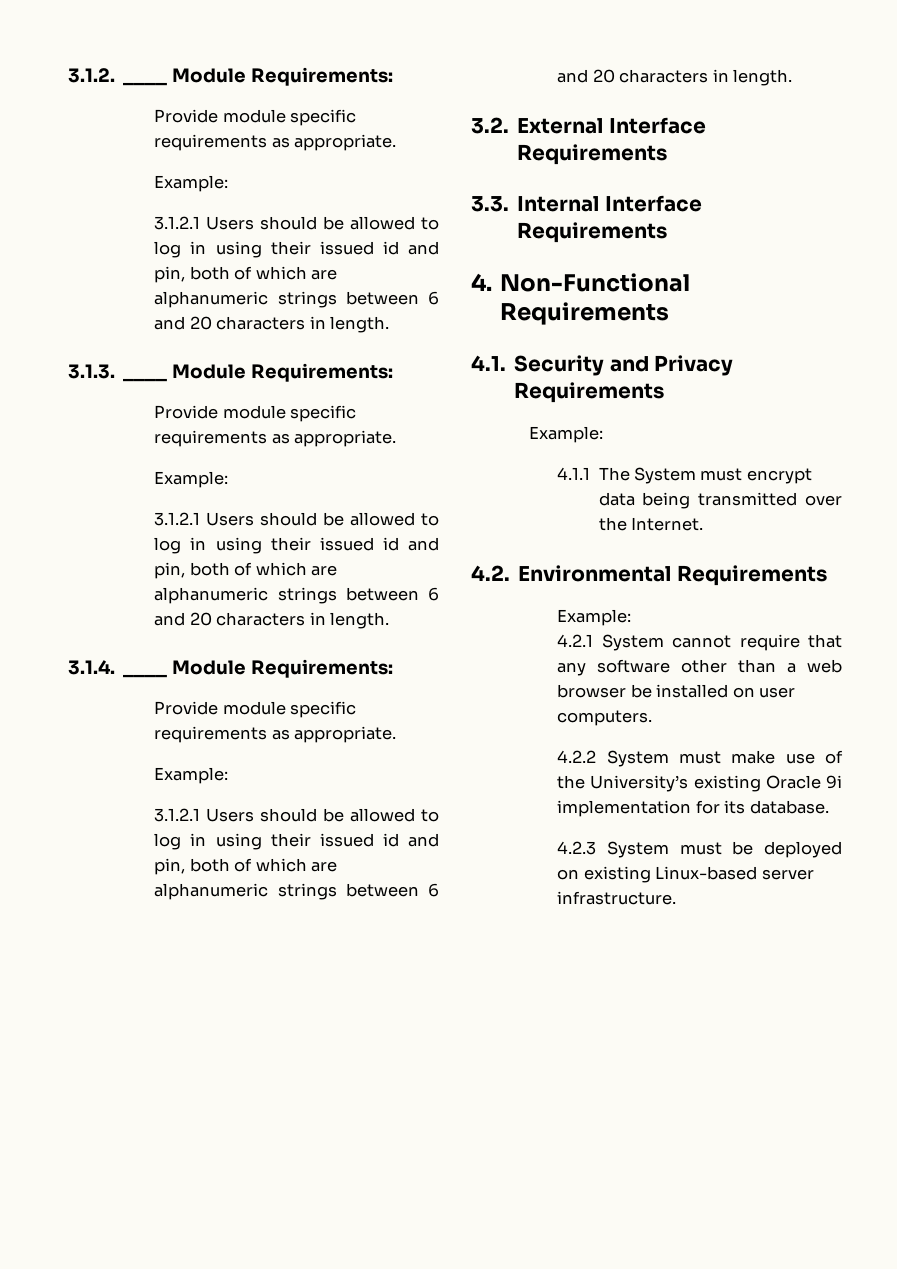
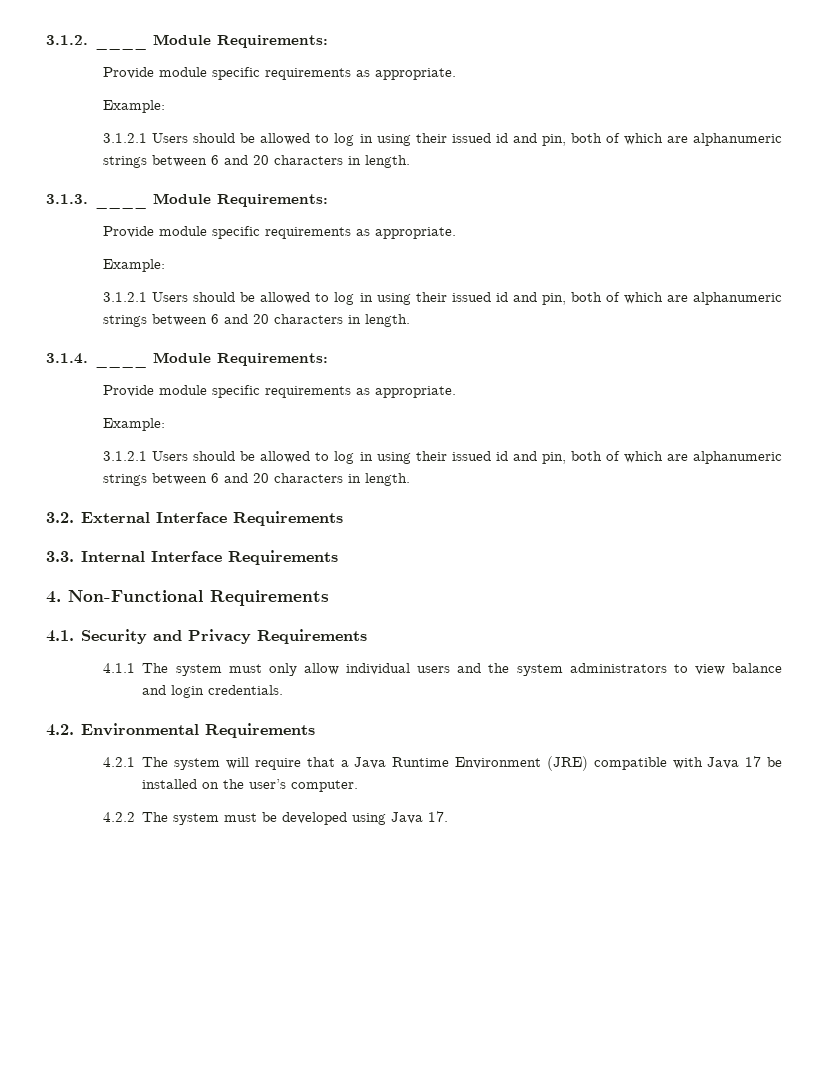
  4.1. Security and Privacy Requirements
- Example:
- 4.1.1 The System must encrypt data being transmitted over the Internet.
+ 4.1.1 The system must only allow individual users and the system administrators to view balance and login credentials.
  4.2. Environmental Requirements
- Example:
- 4.2.1 System cannot require that any software other than a web browser be installed on user computers.
- 4.2.2 System must make use of the University’s existing Oracle 9i implementation for its database.
- 4.2.3 System must be deployed on existing Linux-based server infrastructure.
+ 4.2.1 The system will require that a Java Runtime Environment (JRE) compatible with Java 17 be installed on the user’s computer.
+ 4.2.2 The system must be developed using Java 17.

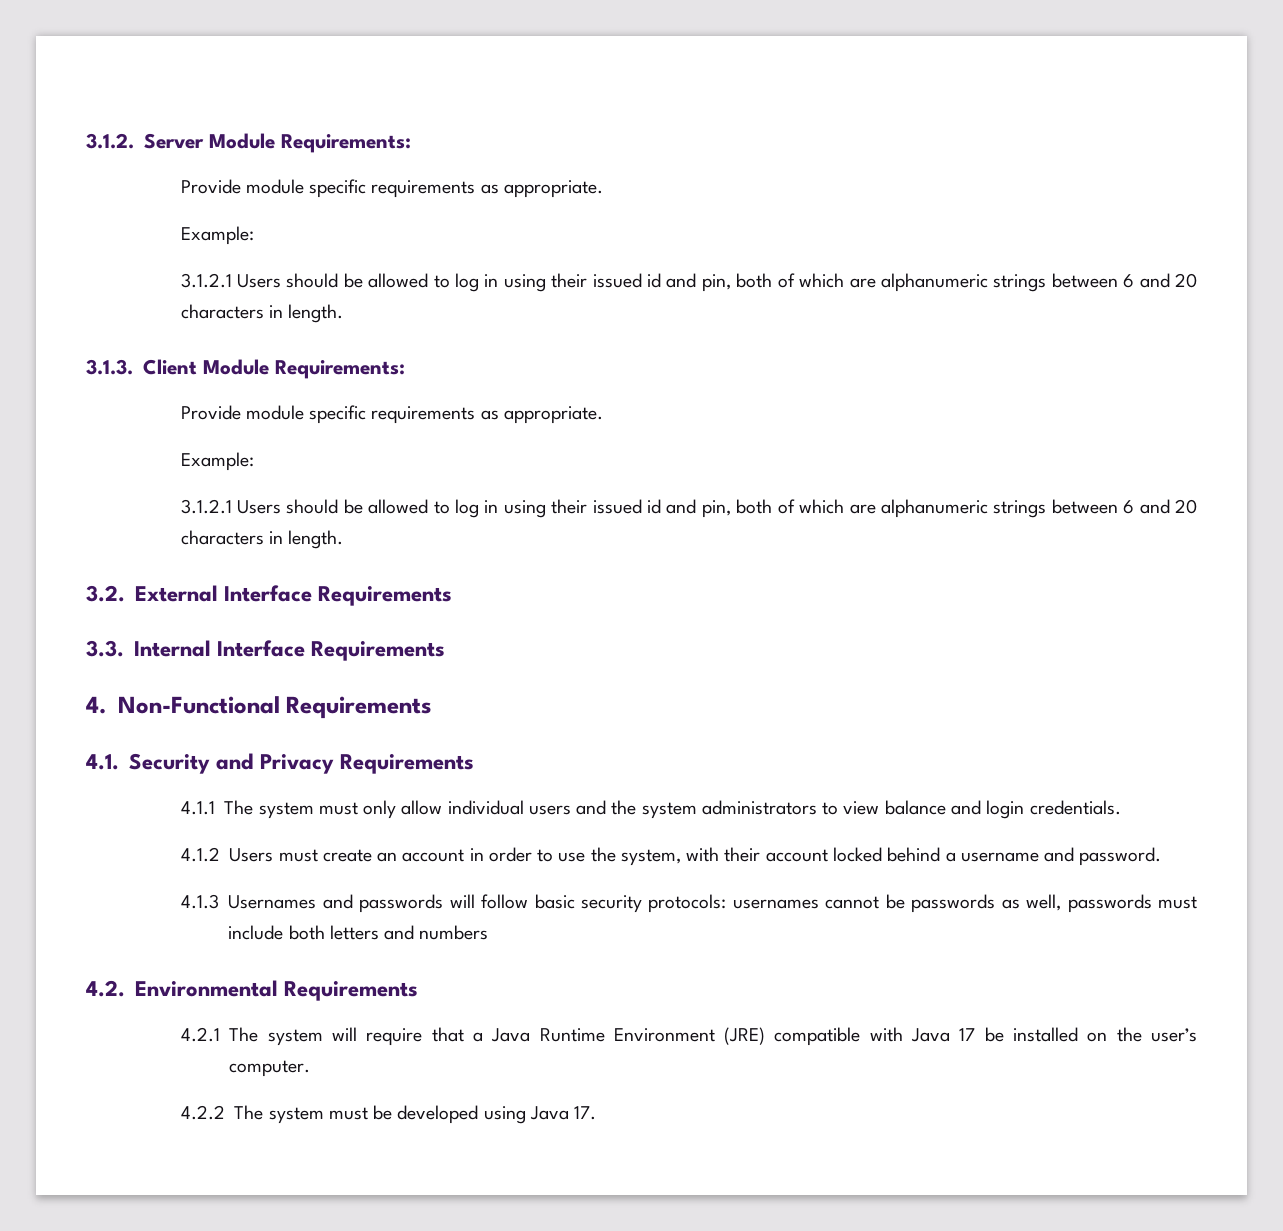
- 3.1.2. ____ Module Requirements:
+ 3.1.2. Server Module Requirements:
- 3.1.3. ____ Module Requirements:
- Provide module specific requirements as appropriate.
- Example:
- 3.1.2.1 Users should be allowed to log in using their issued id and pin, both of which are alphanumeric strings between 6 and 20 characters in length.
- 3.1.4. ____ Module Requirements:
+ 3.1.3. Client Module Requirements:
+ 4.1.2 Users must create an account in order to use the system, with their account locked behind a username and password.
+ 4.1.3 Usernames and passwords will follow basic security protocols: usernames cannot be passwords as well, passwords must include both letters and numbers

